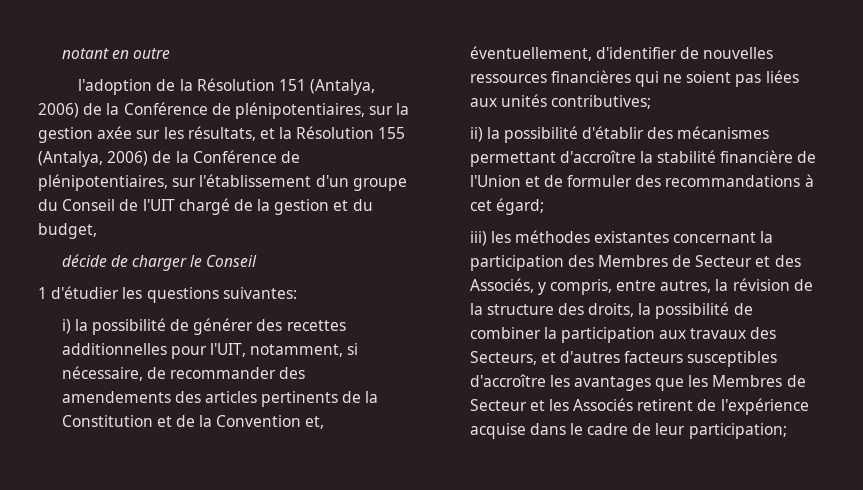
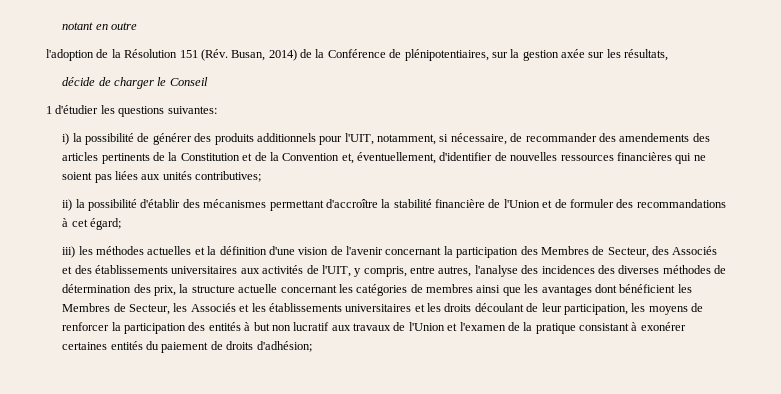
- l'adoption de la Résolution 151 (Antalya, 2006) de la Conférence de plénipotentiaires, sur la gestion axée sur les résultats, et la Résolution 155 (Antalya, 2006) de la Conférence de plénipotentiaires, sur l'établissement d'un groupe du Conseil de l'UIT chargé de la gestion et du budget,
+ l'adoption de la Résolution 151 (Rév. Busan, 2014) de la Conférence de plénipotentiaires, sur la gestion axée sur les résultats,
- i) la possibilité de générer des recettes additionnelles pour l'UIT, notamment, si nécessaire, de recommander des amendements des articles pertinents de la Constitution et de la Convention et, éventuellement, d'identifier de nouvelles ressources financières qui ne soient pas liées aux unités contributives;
+ i) la possibilité de générer des produits additionnels pour l'UIT, notamment, si nécessaire, de recommander des amendements des articles pertinents de la Constitution et de la Convention et, éventuellement, d'identifier de nouvelles ressources financières qui ne soient pas liées aux unités contributives;
- iii) les méthodes existantes concernant la participation des Membres de Secteur et des Associés, y compris, entre autres, la révision de la structure des droits, la possibilité de combiner la participation aux travaux des Secteurs, et d'autres facteurs susceptibles d'accroître les avantages que les Membres de Secteur et les Associés retirent de l'expérience acquise dans le cadre de leur participation;
+ iii) les méthodes actuelles et la définition d'une vision de l'avenir concernant la participation des Membres de Secteur, des Associés et des établissements universitaires aux activités de l'UIT, y compris, entre autres, l'analyse des incidences des diverses méthodes de détermination des prix, la structure actuelle concernant les catégories de membres ainsi que les avantages dont bénéficient les Membres de Secteur, les Associés et les établissements universitaires et les droits découlant de leur participation, les moyens de renforcer la participation des entités à but non lucratif aux travaux de l'Union et l'examen de la pratique consistant à exonérer certaines entités du paiement de droits d'adhésion;

